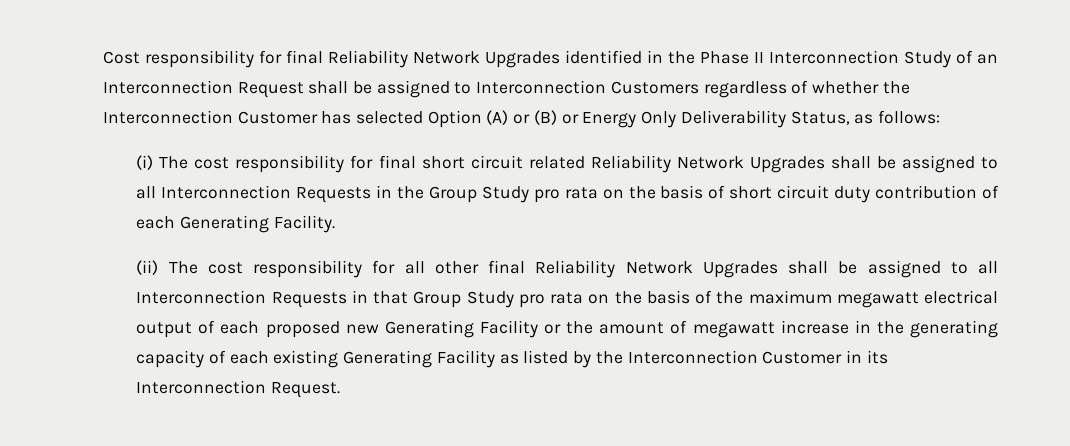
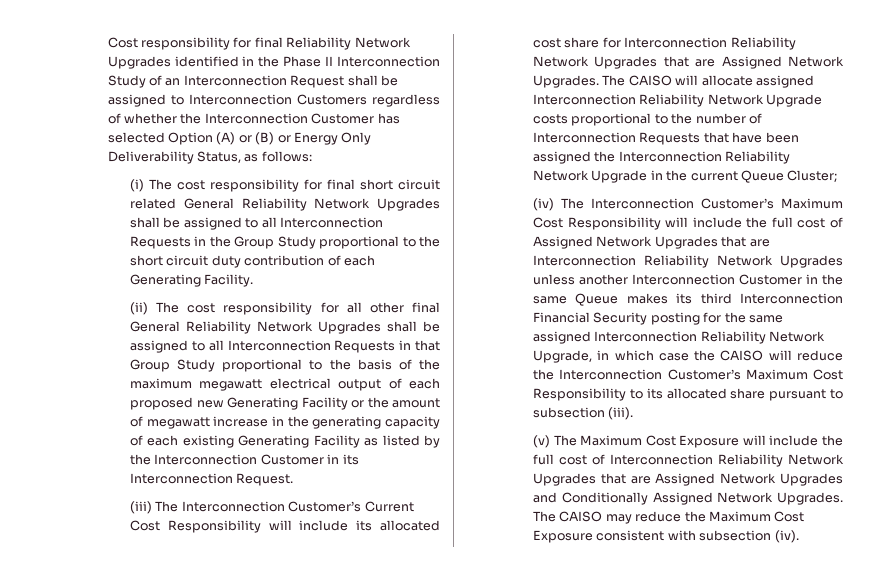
- (i) The cost responsibility for final short circuit related Reliability Network Upgrades shall be assigned to all Interconnection Requests in the Group Study pro rata on the basis of short circuit duty contribution of each Generating Facility.
+ (i) The cost responsibility for final short circuit related General Reliability Network Upgrades shall be assigned to all Interconnection Requests in the Group Study proportional to the short circuit duty contribution of each Generating Facility.
- (ii) The cost responsibility for all other final Reliability Network Upgrades shall be assigned to all Interconnection Requests in that Group Study pro rata on the basis of the maximum megawatt electrical output of each proposed new Generating Facility or the amount of megawatt increase in the generating capacity of each existing Generating Facility as listed by the Interconnection Customer in its Interconnection Request.
+ (ii) The cost responsibility for all other final General Reliability Network Upgrades shall be assigned to all Interconnection Requests in that Group Study proportional to the basis of the maximum megawatt electrical output of each proposed new Generating Facility or the amount of megawatt increase in the generating capacity of each existing Generating Facility as listed by the Interconnection Customer in its Interconnection Request.
+ (iii) The Interconnection Customer’s Current Cost Responsibility will include its allocated cost share for Interconnection Reliability Network Upgrades that are Assigned Network Upgrades. The CAISO will allocate assigned Interconnection Reliability Network Upgrade costs proportional to the number of Interconnection Requests that have been assigned the Interconnection Reliability Network Upgrade in the current Queue Cluster;
+ (iv) The Interconnection Customer’s Maximum Cost Responsibility will include the full cost of Assigned Network Upgrades that are Interconnection Reliability Network Upgrades unless another Interconnection Customer in the same Queue makes its third Interconnection Financial Security posting for the same assigned Interconnection Reliability Network Upgrade, in which case the CAISO will reduce the Interconnection Customer’s Maximum Cost Responsibility to its allocated share pursuant to subsection (iii).
+ (v) The Maximum Cost Exposure will include the full cost of Interconnection Reliability Network Upgrades that are Assigned Network Upgrades and Conditionally Assigned Network Upgrades. The CAISO may reduce the Maximum Cost Exposure consistent with subsection (iv).

